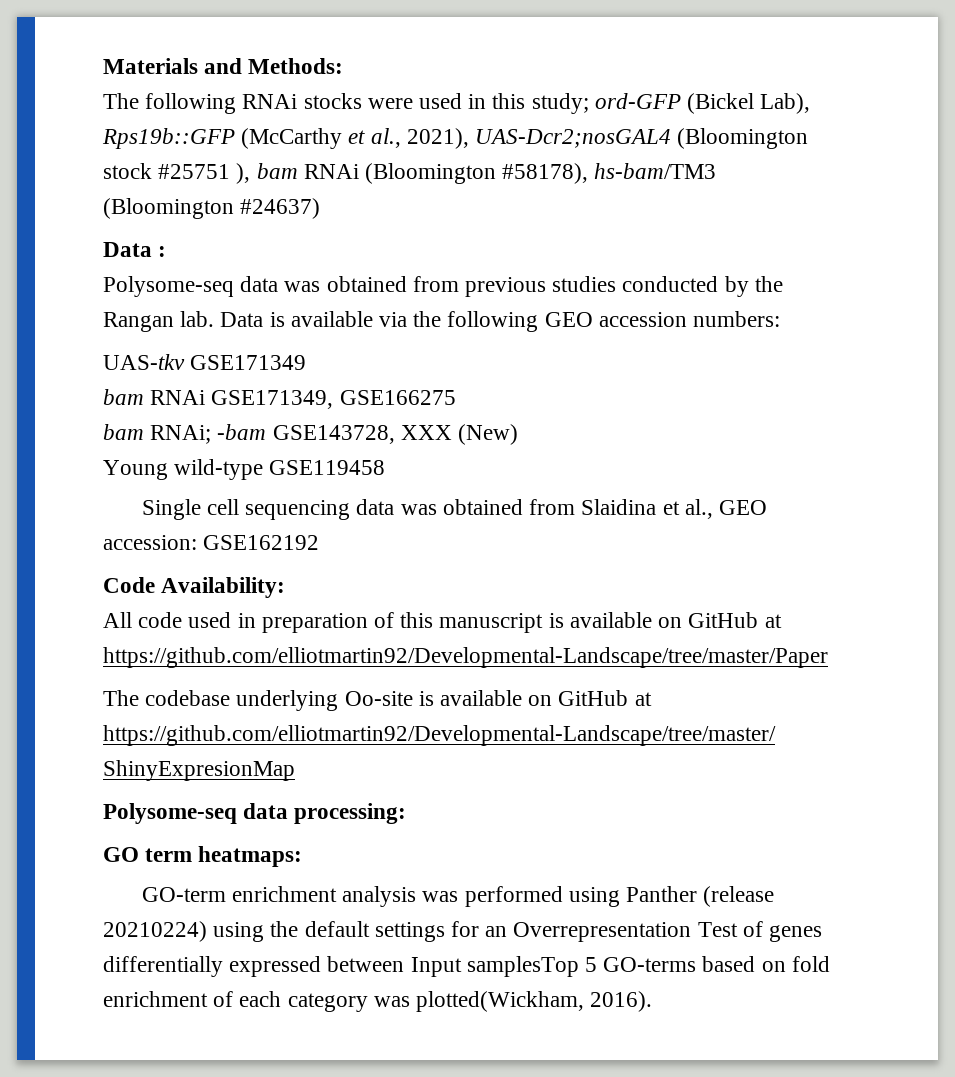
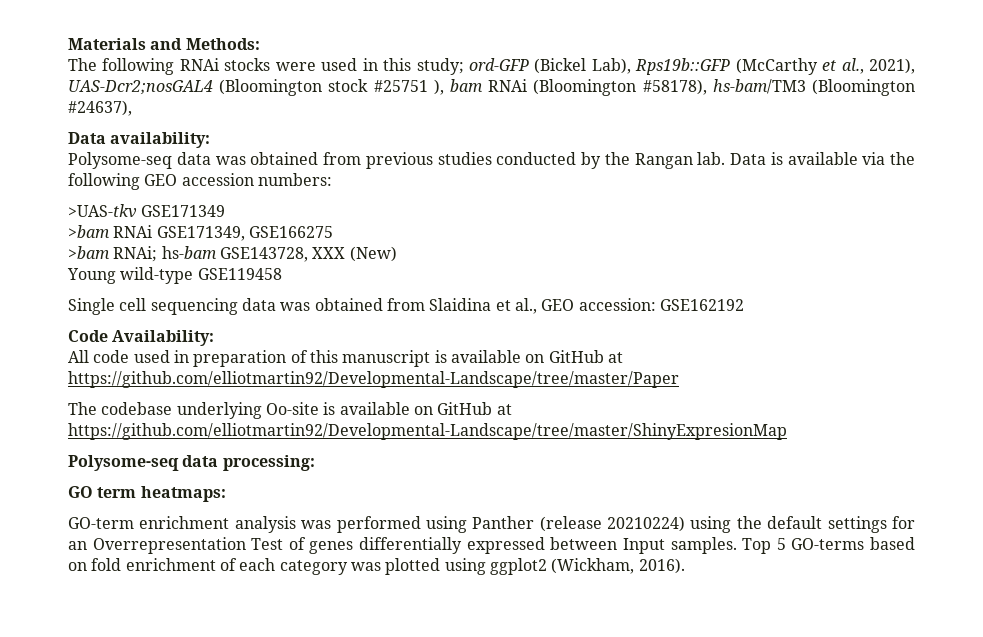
- The following RNAi stocks were used in this study; ord-GFP (Bickel Lab), Rps19b::GFP (McCarthy et al., 2021), UAS-Dcr2;nosGAL4 (Bloomington stock #25751 ), bam RNAi (Bloomington #58178), hs-bam/TM3 (Bloomington #24637)
- Data :
+ The following RNAi stocks were used in this study; ord-GFP (Bickel Lab), Rps19b::GFP (McCarthy et al., 2021), UAS-Dcr2;nosGAL4 (Bloomington stock #25751 ), bam RNAi (Bloomington #58178), hs-bam/TM3 (Bloomington #24637),
+ Data availability:
- UAS-tkv GSE171349
+ >UAS-tkv GSE171349
- bam RNAi GSE171349, GSE166275
+ >bam RNAi GSE171349, GSE166275
- bam RNAi; -bam GSE143728, XXX (New)
+ >bam RNAi; hs-bam GSE143728, XXX (New)
- GO-term enrichment analysis was performed using Panther (release 20210224) using the default settings for an Overrepresentation Test of genes differentially expressed between Input samplesTop 5 GO-terms based on fold enrichment of each category was plotted(Wickham, 2016).
+ GO-term enrichment analysis was performed using Panther (release 20210224) using the default settings for an Overrepresentation Test of genes differentially expressed between Input samples. Top 5 GO-terms based on fold enrichment of each category was plotted using ggplot2 (Wickham, 2016).

